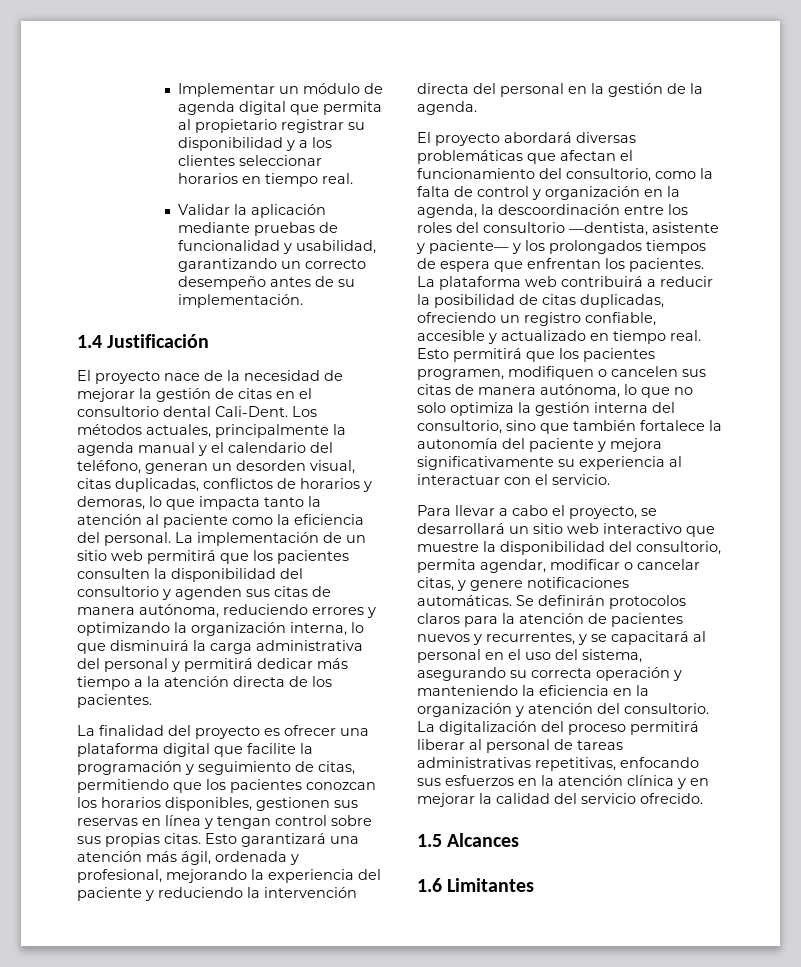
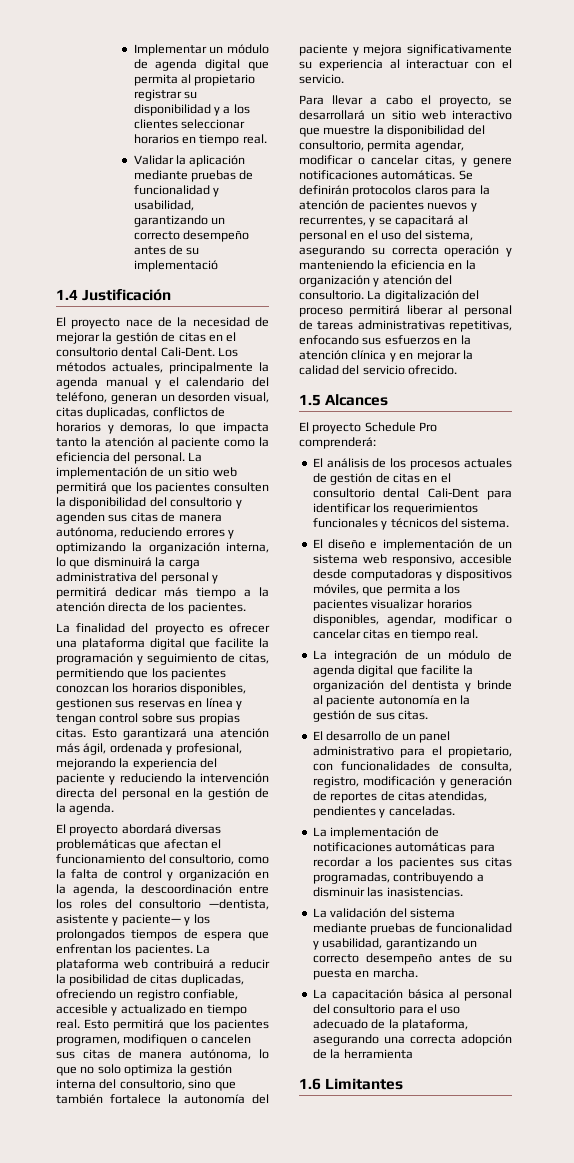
- Validar la aplicación mediante pruebas de funcionalidad y usabilidad, garantizando un correcto desempeño antes de su implementación.
+ Validar la aplicación mediante pruebas de funcionalidad y usabilidad, garantizando un correcto desempeño antes de su implementació
+ El proyecto Schedule Pro comprenderá:
+ El análisis de los procesos actuales de gestión de citas en el consultorio dental Cali-Dent para identificar los requerimientos funcionales y técnicos del sistema.
+ El diseño e implementación de un sistema web responsivo, accesible desde computadoras y dispositivos móviles, que permita a los pacientes visualizar horarios disponibles, agendar, modificar o cancelar citas en tiempo real.
+ La integración de un módulo de agenda digital que facilite la organización del dentista y brinde al paciente autonomía en la gestión de sus citas.
+ El desarrollo de un panel administrativo para el propietario, con funcionalidades de consulta, registro, modificación y generación de reportes de citas atendidas, pendientes y canceladas.
+ La implementación de notificaciones automáticas para recordar a los pacientes sus citas programadas, contribuyendo a disminuir las inasistencias.
+ La validación del sistema mediante pruebas de funcionalidad y usabilidad, garantizando un correcto desempeño antes de su puesta en marcha.
+ La capacitación básica al personal del consultorio para el uso adecuado de la plataforma, asegurando una correcta adopción de la herramienta

